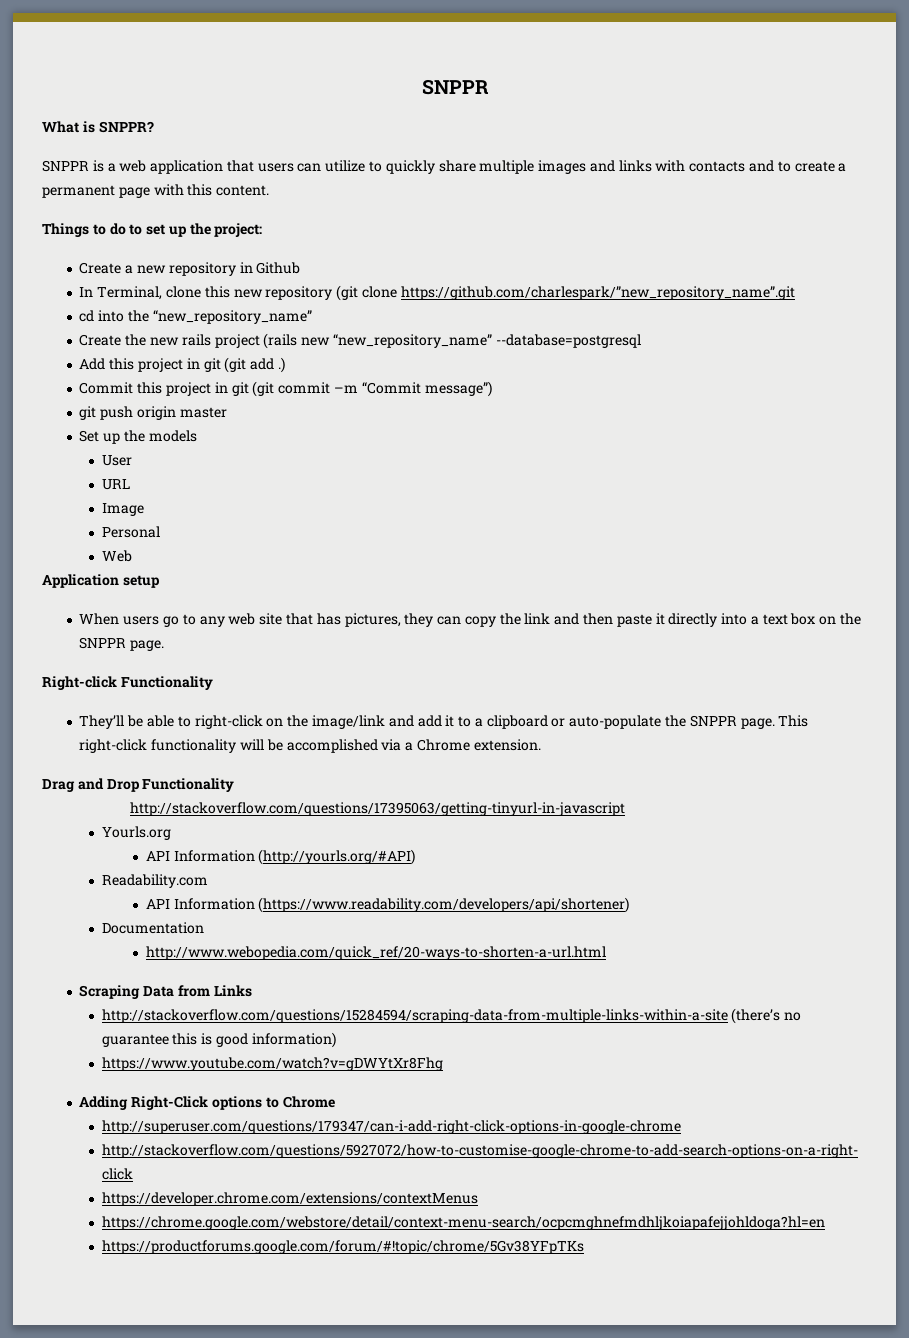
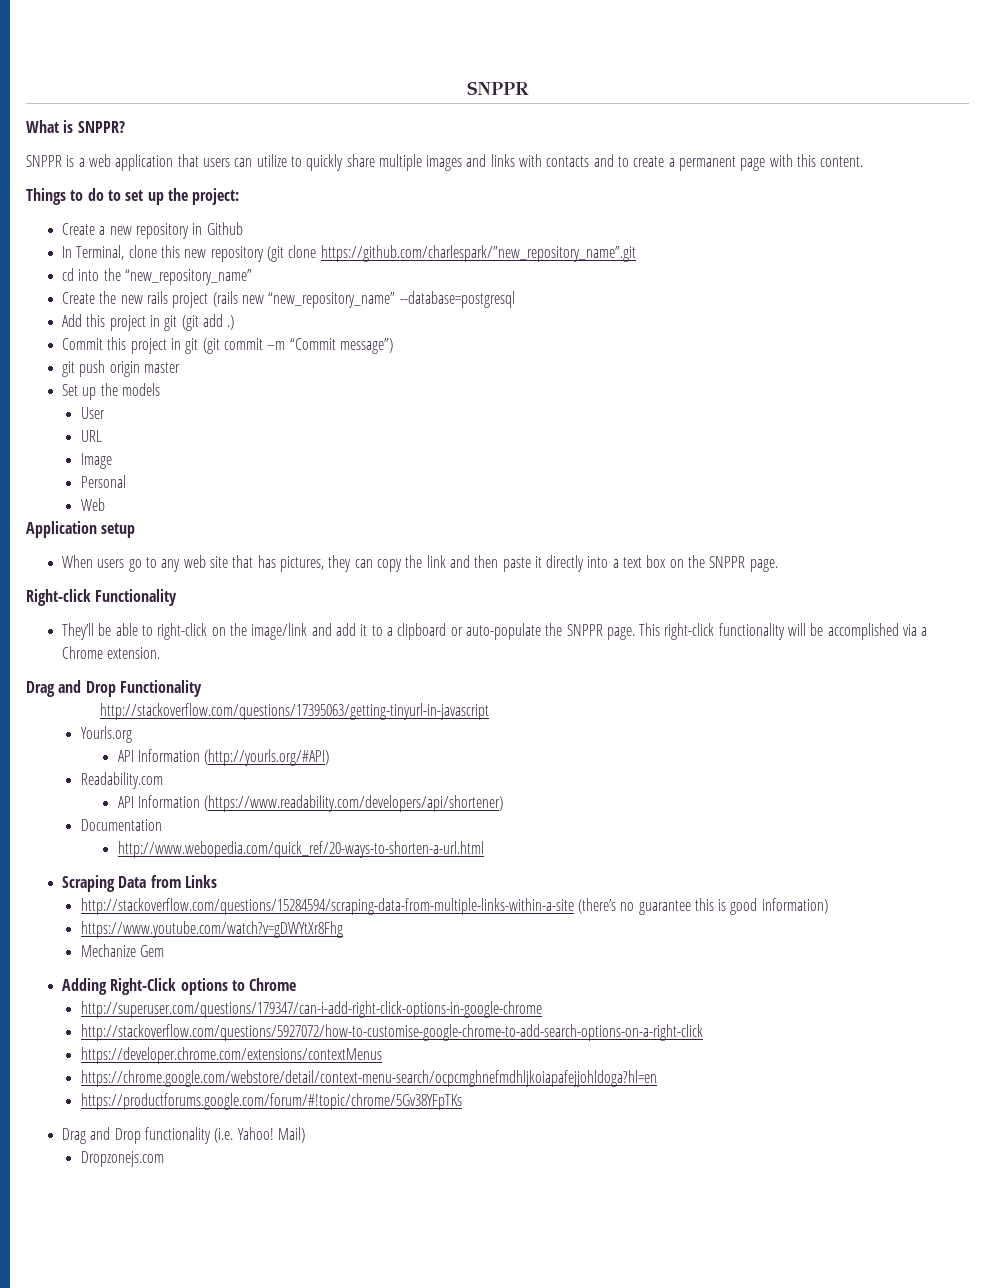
+ Mechanize Gem
+ Drag and Drop functionality (i.e. Yahoo! Mail)
+ Dropzonejs.com

